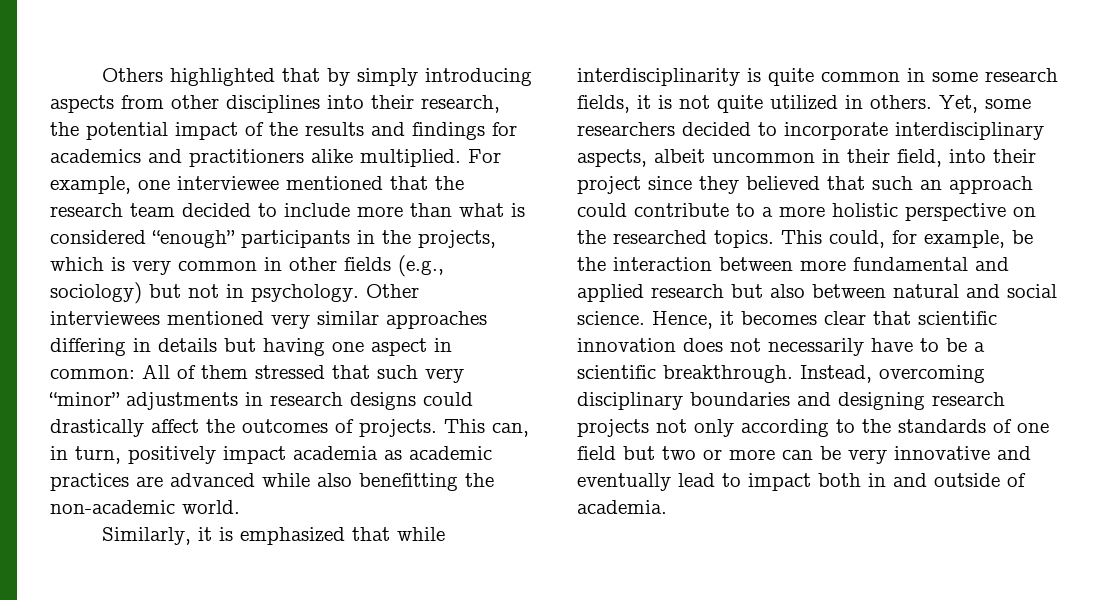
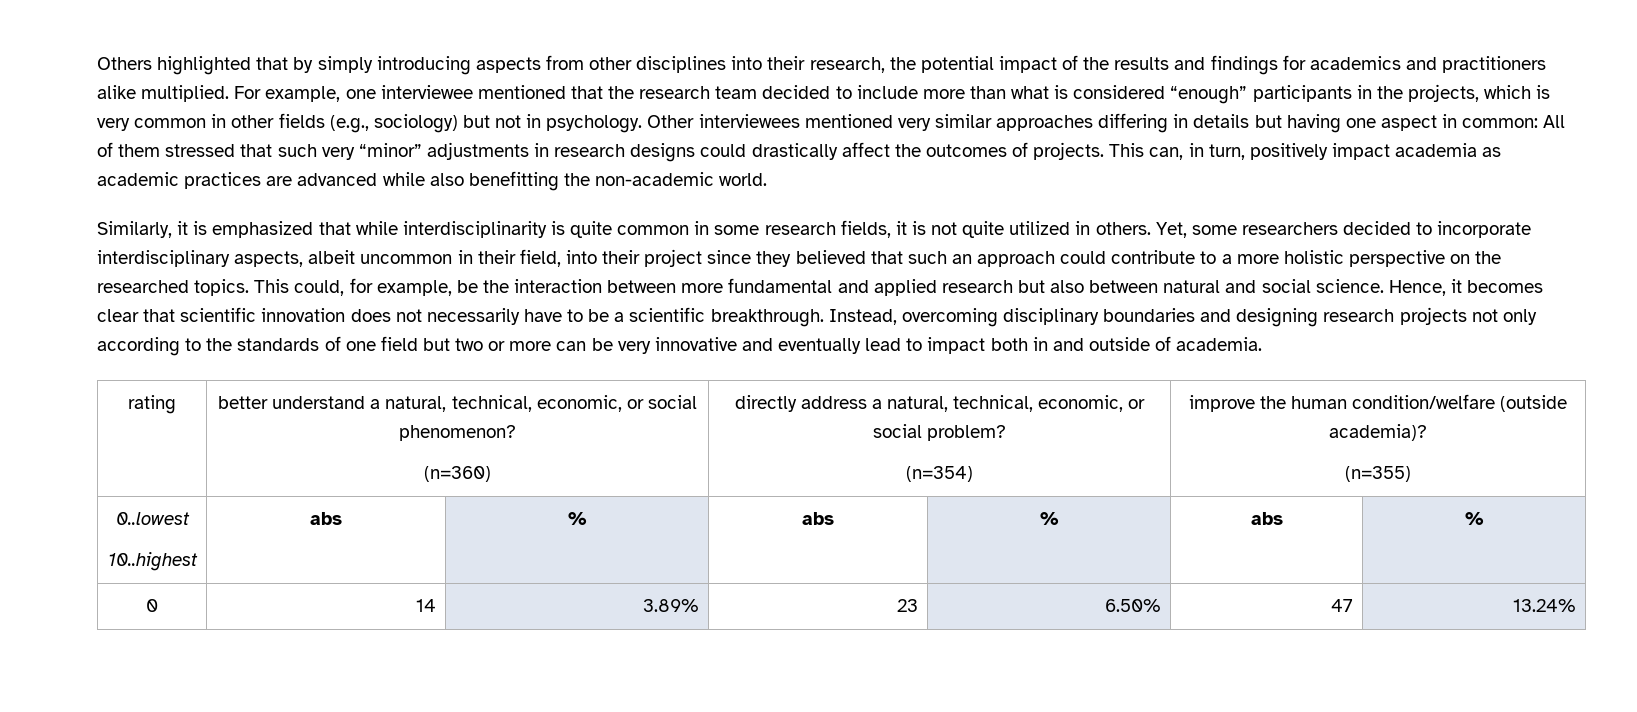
+ rating | better understand a natural, technical, economic, or social phenomenon?
+ (n=360) | directly address a natural, technical, economic, or social problem?
+ (n=354) | improve the human condition/welfare (outside academia)?
+ (n=355)
+ 0..lowest
+ 10..highest | abs | % | abs | % | abs | %
+ 0 | 14 | 3.89% | 23 | 6.50% | 47 | 13.24%

